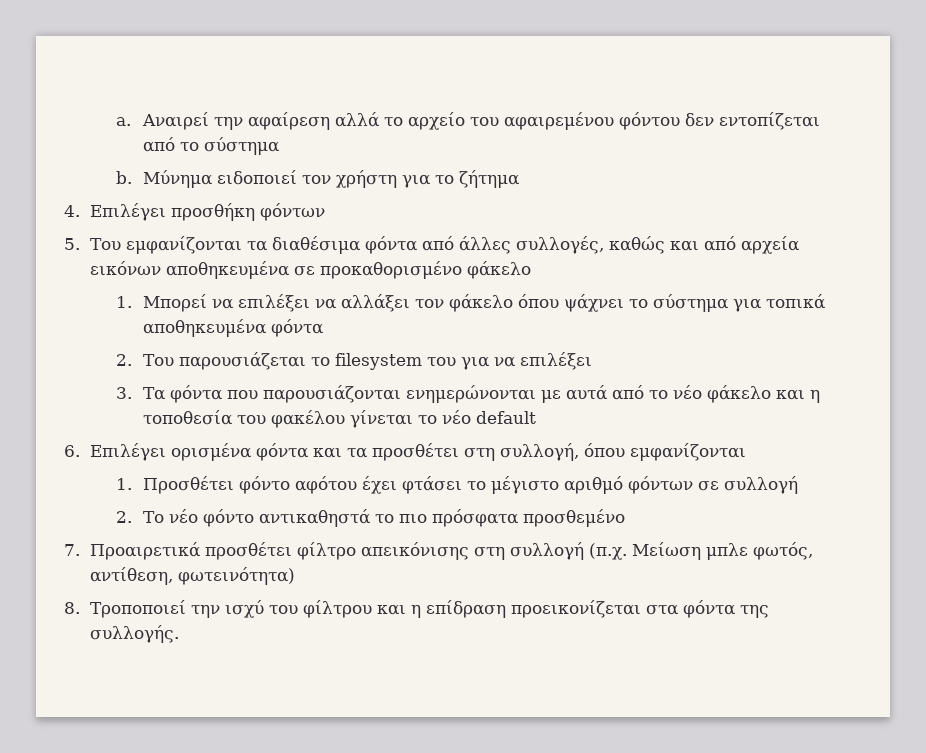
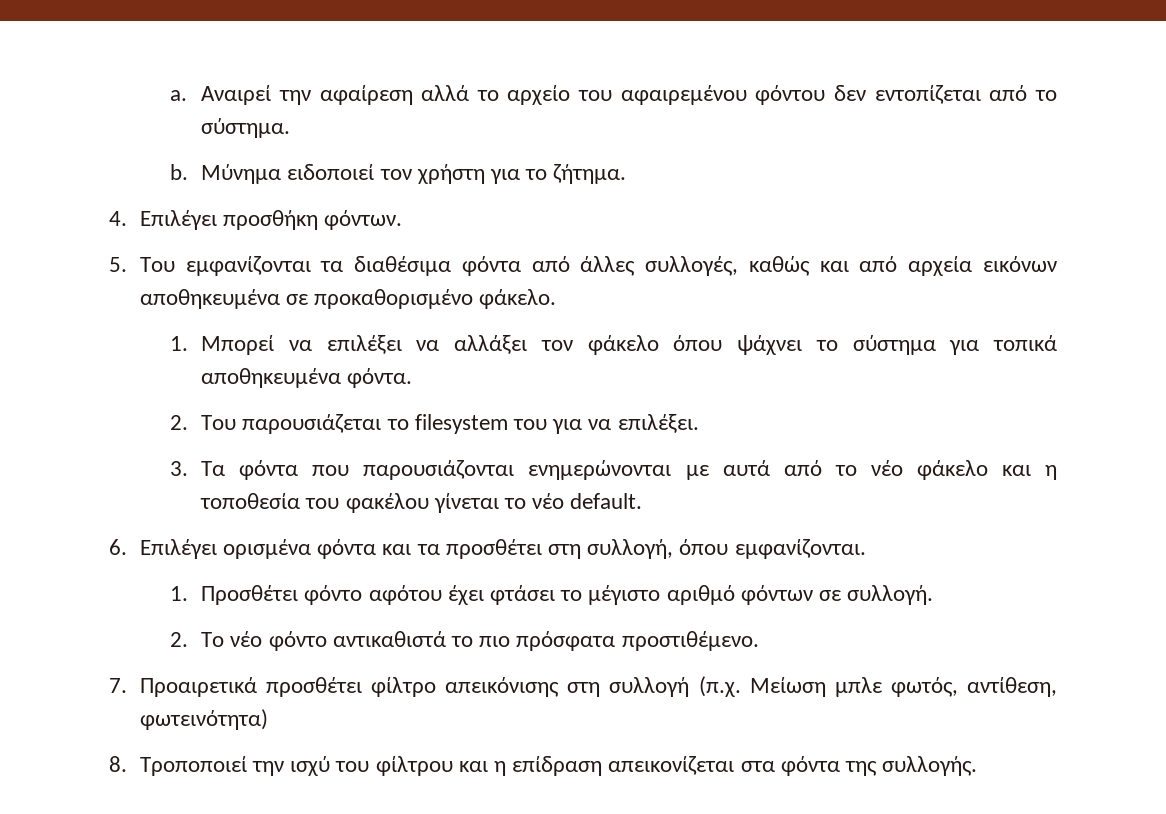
- Αναιρεί την αφαίρεση αλλά το αρχείο του αφαιρεμένου φόντου δεν εντοπίζεται από το σύστημα
+ Αναιρεί την αφαίρεση αλλά το αρχείο του αφαιρεμένου φόντου δεν εντοπίζεται από το σύστημα.
- Μύνημα ειδοποιεί τον χρήστη για το ζήτημα
+ Μύνημα ειδοποιεί τον χρήστη για το ζήτημα.
- 4. Επιλέγει προσθήκη φόντων
+ 4. Επιλέγει προσθήκη φόντων.
- 5. Του εμφανίζονται τα διαθέσιμα φόντα από άλλες συλλογές, καθώς και από αρχεία εικόνων αποθηκευμένα σε προκαθορισμένο φάκελο
+ 5. Του εμφανίζονται τα διαθέσιμα φόντα από άλλες συλλογές, καθώς και από αρχεία εικόνων αποθηκευμένα σε προκαθορισμένο φάκελο.
- 1. Μπορεί να επιλέξει να αλλάξει τον φάκελο όπου ψάχνει το σύστημα για τοπικά αποθηκευμένα φόντα
+ 1. Μπορεί να επιλέξει να αλλάξει τον φάκελο όπου ψάχνει το σύστημα για τοπικά αποθηκευμένα φόντα.
- 2. Του παρουσιάζεται το filesystem του για να επιλέξει
+ 2. Του παρουσιάζεται το filesystem του για να επιλέξει.
- 3. Τα φόντα που παρουσιάζονται ενημερώνονται με αυτά από το νέο φάκελο και η τοποθεσία του φακέλου γίνεται το νέο default
+ 3. Τα φόντα που παρουσιάζονται ενημερώνονται με αυτά από το νέο φάκελο και η τοποθεσία του φακέλου γίνεται το νέο default.
- 6. Επιλέγει ορισμένα φόντα και τα προσθέτει στη συλλογή, όπου εμφανίζονται
+ 6. Επιλέγει ορισμένα φόντα και τα προσθέτει στη συλλογή, όπου εμφανίζονται.
- 1. Προσθέτει φόντο αφότου έχει φτάσει το μέγιστο αριθμό φόντων σε συλλογή
+ 1. Προσθέτει φόντο αφότου έχει φτάσει το μέγιστο αριθμό φόντων σε συλλογή.
- 2. Το νέο φόντο αντικαθηστά το πιο πρόσφατα προσθεμένο
+ 2. Το νέο φόντο αντικαθιστά το πιο πρόσφατα προστιθέμενο.
- 8. Τροποποιεί την ισχύ του φίλτρου και η επίδραση προεικονίζεται στα φόντα της συλλογής.
+ 8. Τροποποιεί την ισχύ του φίλτρου και η επίδραση απεικονίζεται στα φόντα της συλλογής.

